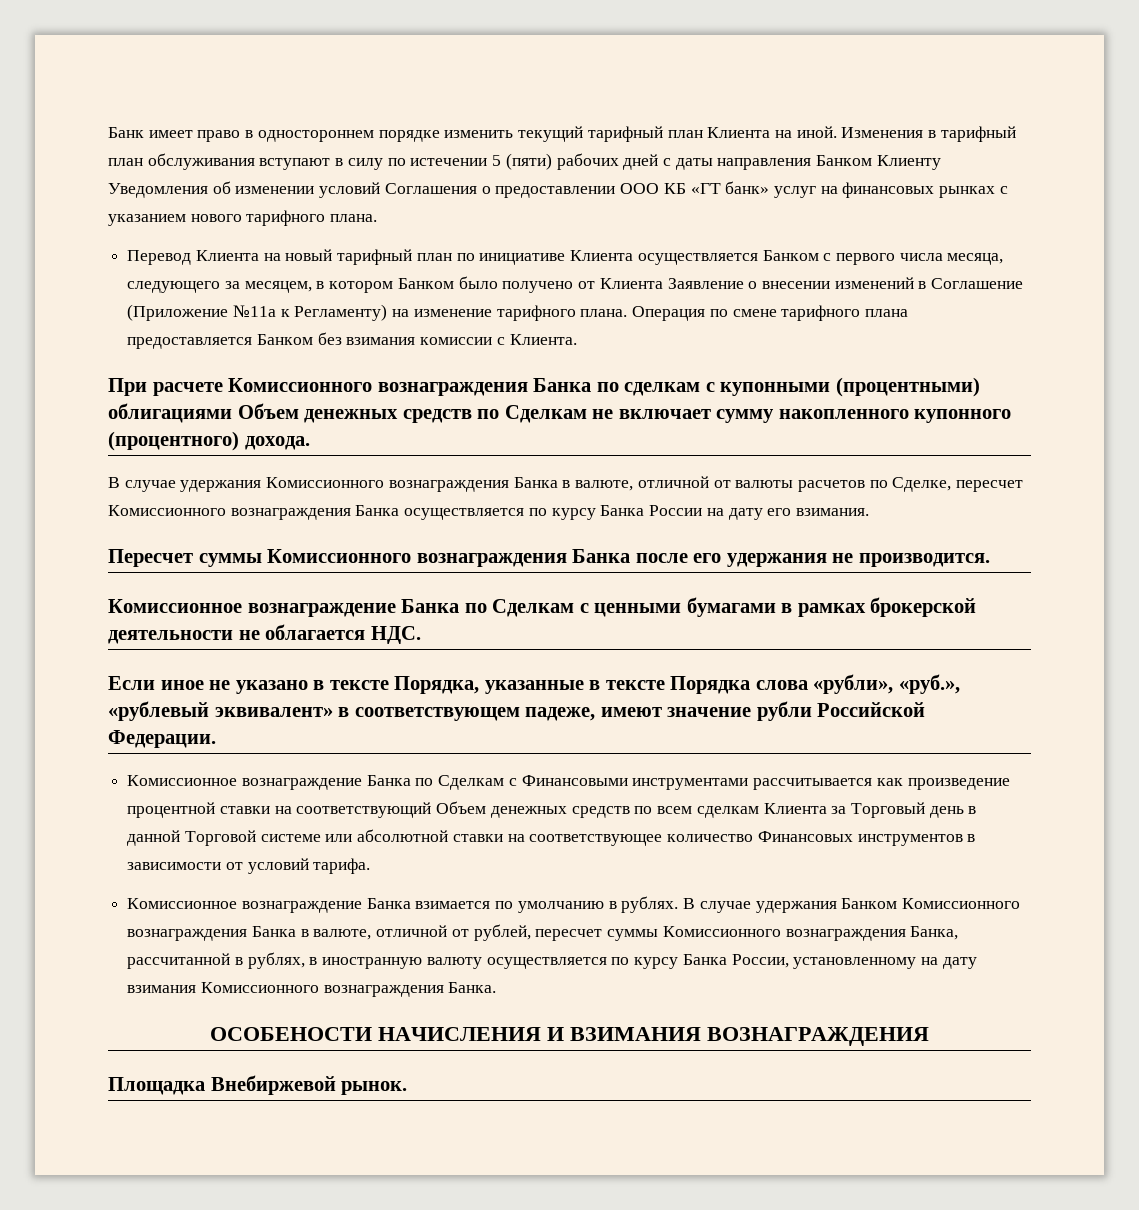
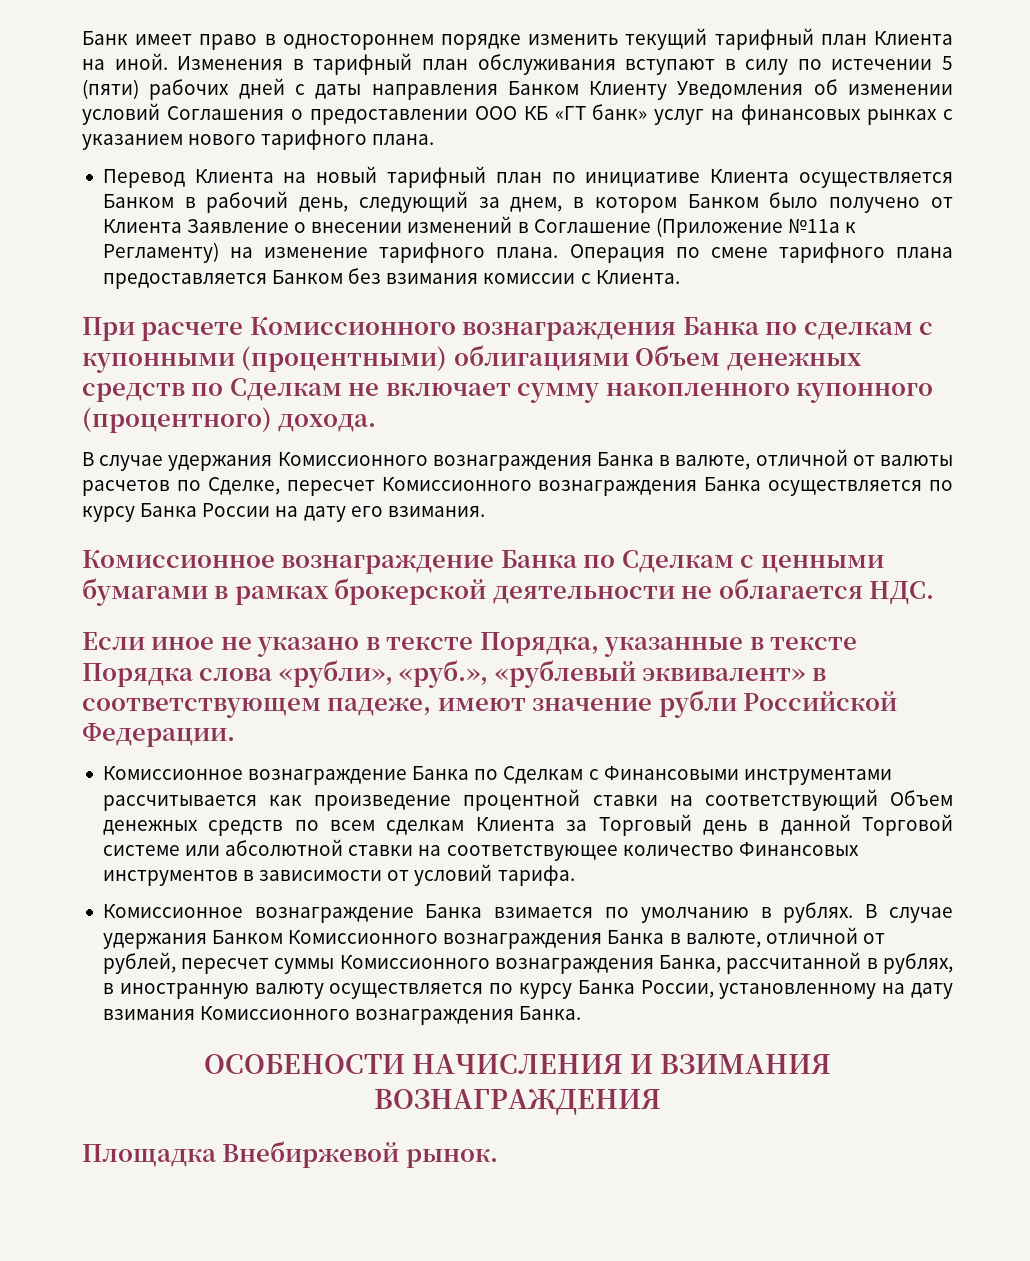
- Перевод Клиента на новый тарифный план по инициативе Клиента осуществляется Банком с первого числа месяца, следующего за месяцем, в котором Банком было получено от Клиента Заявление о внесении изменений в Соглашение (Приложение №11а к Регламенту) на изменение тарифного плана.
+ Перевод Клиента на новый тарифный план по инициативе Клиента осуществляется Банком в рабочий день, следующий за днем, в котором Банком было получено от Клиента Заявление о внесении изменений в Соглашение (Приложение №11а к Регламенту) на изменение тарифного плана.
- Пересчет суммы Комиссионного вознаграждения Банка после его удержания не производится.

